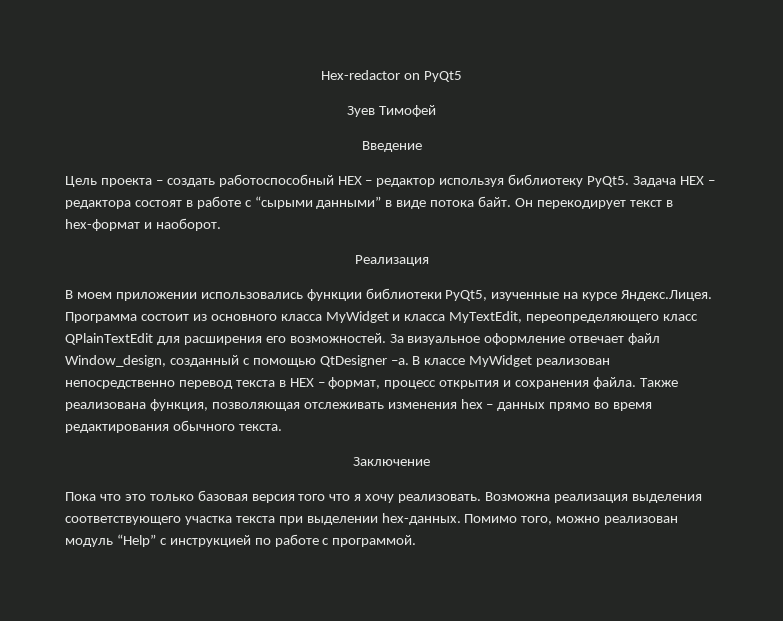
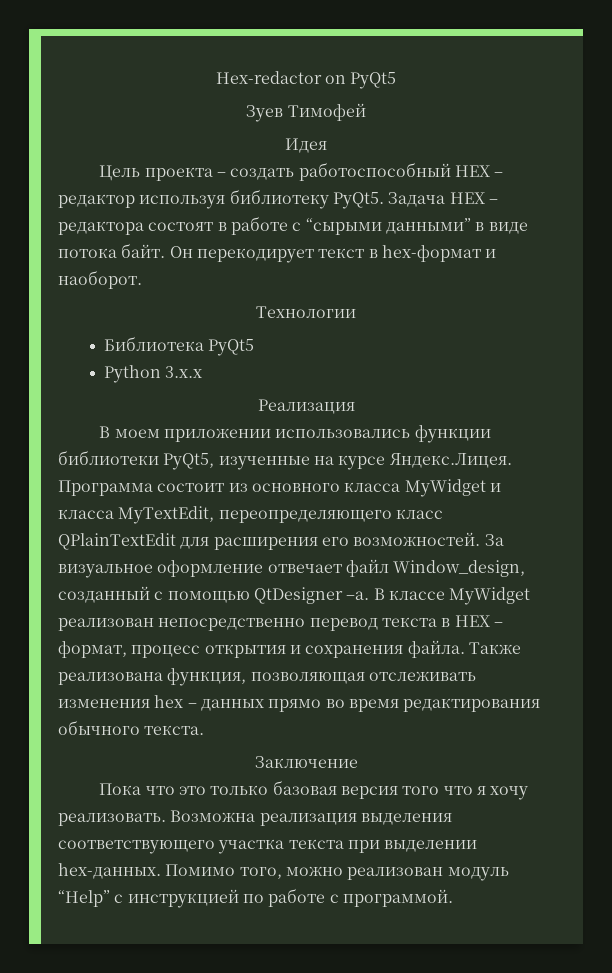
- Введение
+ Идея
+ Технологии
+ Библиотека PyQt5
+ Python 3.x.x

